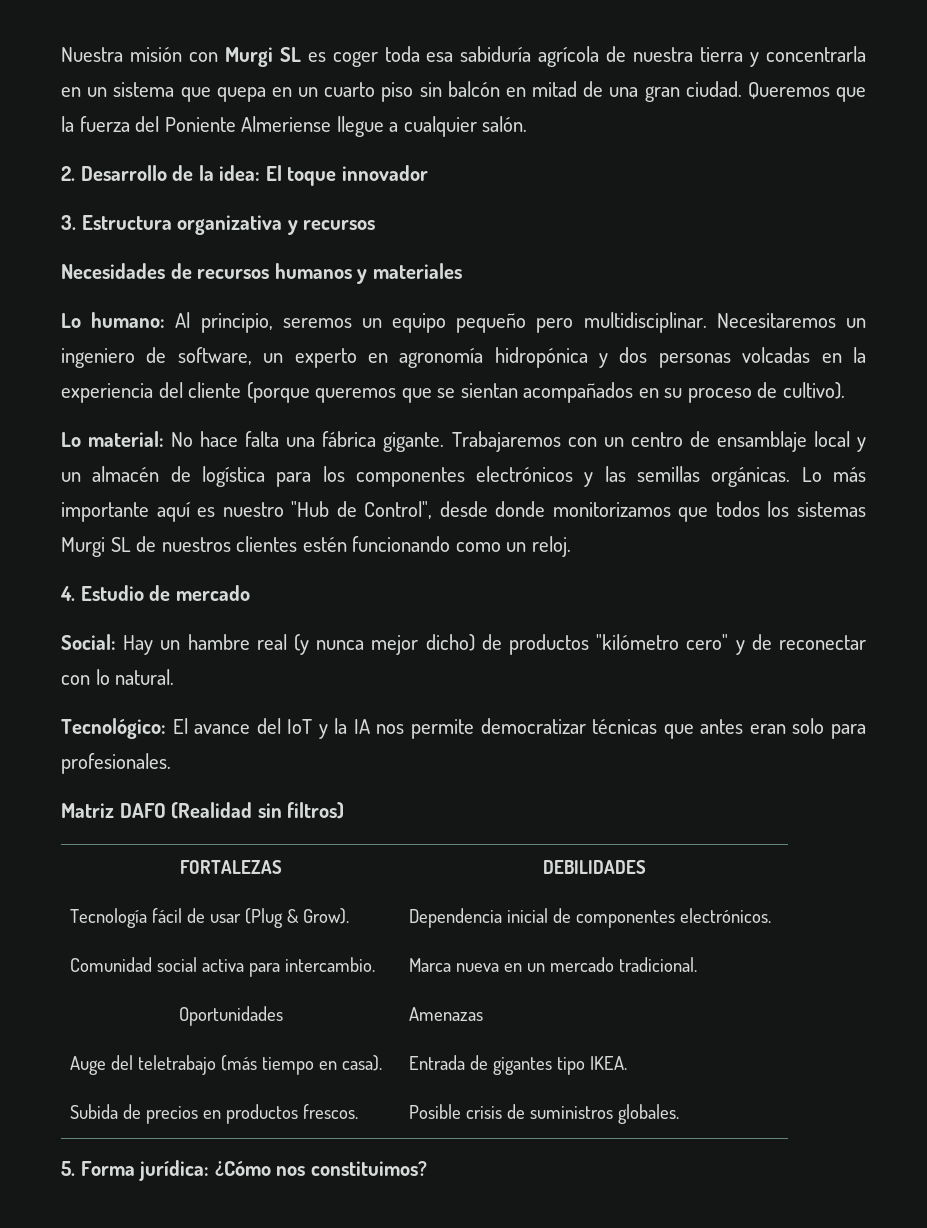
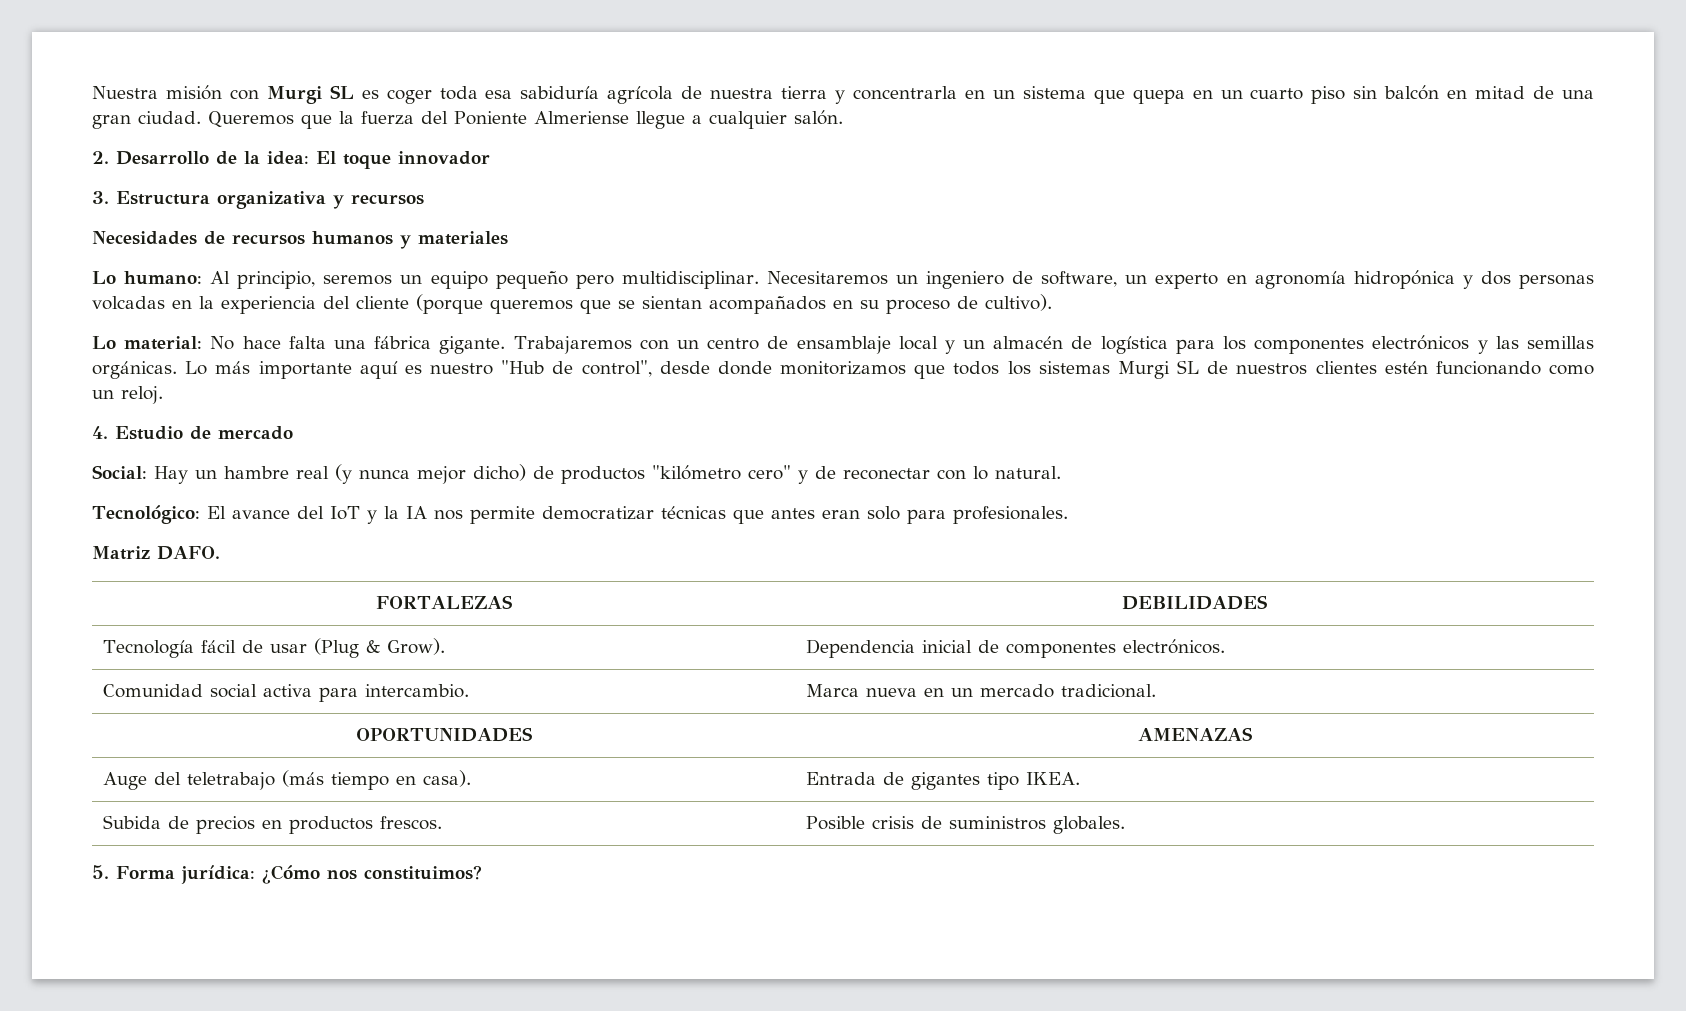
- Lo más importante aquí es nuestro "Hub de Control", desde donde monitorizamos que todos los sistemas Murgi SL de nuestros clientes estén funcionando como un reloj.
+ Lo más importante aquí es nuestro "Hub de control", desde donde monitorizamos que todos los sistemas Murgi SL de nuestros clientes estén funcionando como un reloj.
- Matriz DAFO (Realidad sin filtros)
+ Matriz DAFO.
- Oportunidades | Amenazas
+ OPORTUNIDADES | AMENAZAS

